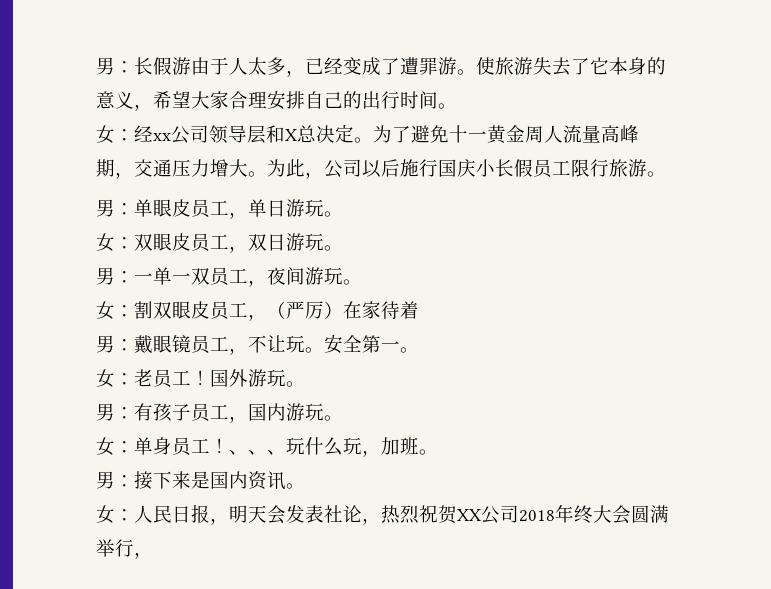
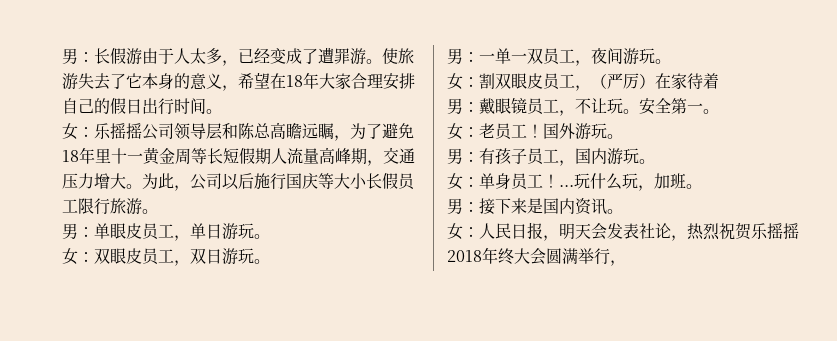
- 使旅游失去了它本身的意义，希望大家合理安排自己的出行时间。
+ 使旅游失去了它本身的意义，希望在18年大家合理安排自己的假日出行时间。
- 女：经xx公司领导层和X总决定。为了避免十一黄金周人流量高峰期，交通压力增大。
+ 女：乐摇摇公司领导层和陈总高瞻远瞩，为了避免18年里十一黄金周等长短假期人流量高峰期，交通压力增大。
- 为此，公司以后施行国庆小长假员工限行旅游。
+ 为此，公司以后施行国庆等大小长假员工限行旅游。
- 女：单身员工！、、、玩什么玩，加班。
+ 女：单身员工！...玩什么玩，加班。
- 女：人民日报，明天会发表社论，热烈祝贺XX公司2018年终大会圆满举行，
+ 女：人民日报，明天会发表社论，热烈祝贺乐摇摇2018年终大会圆满举行，

